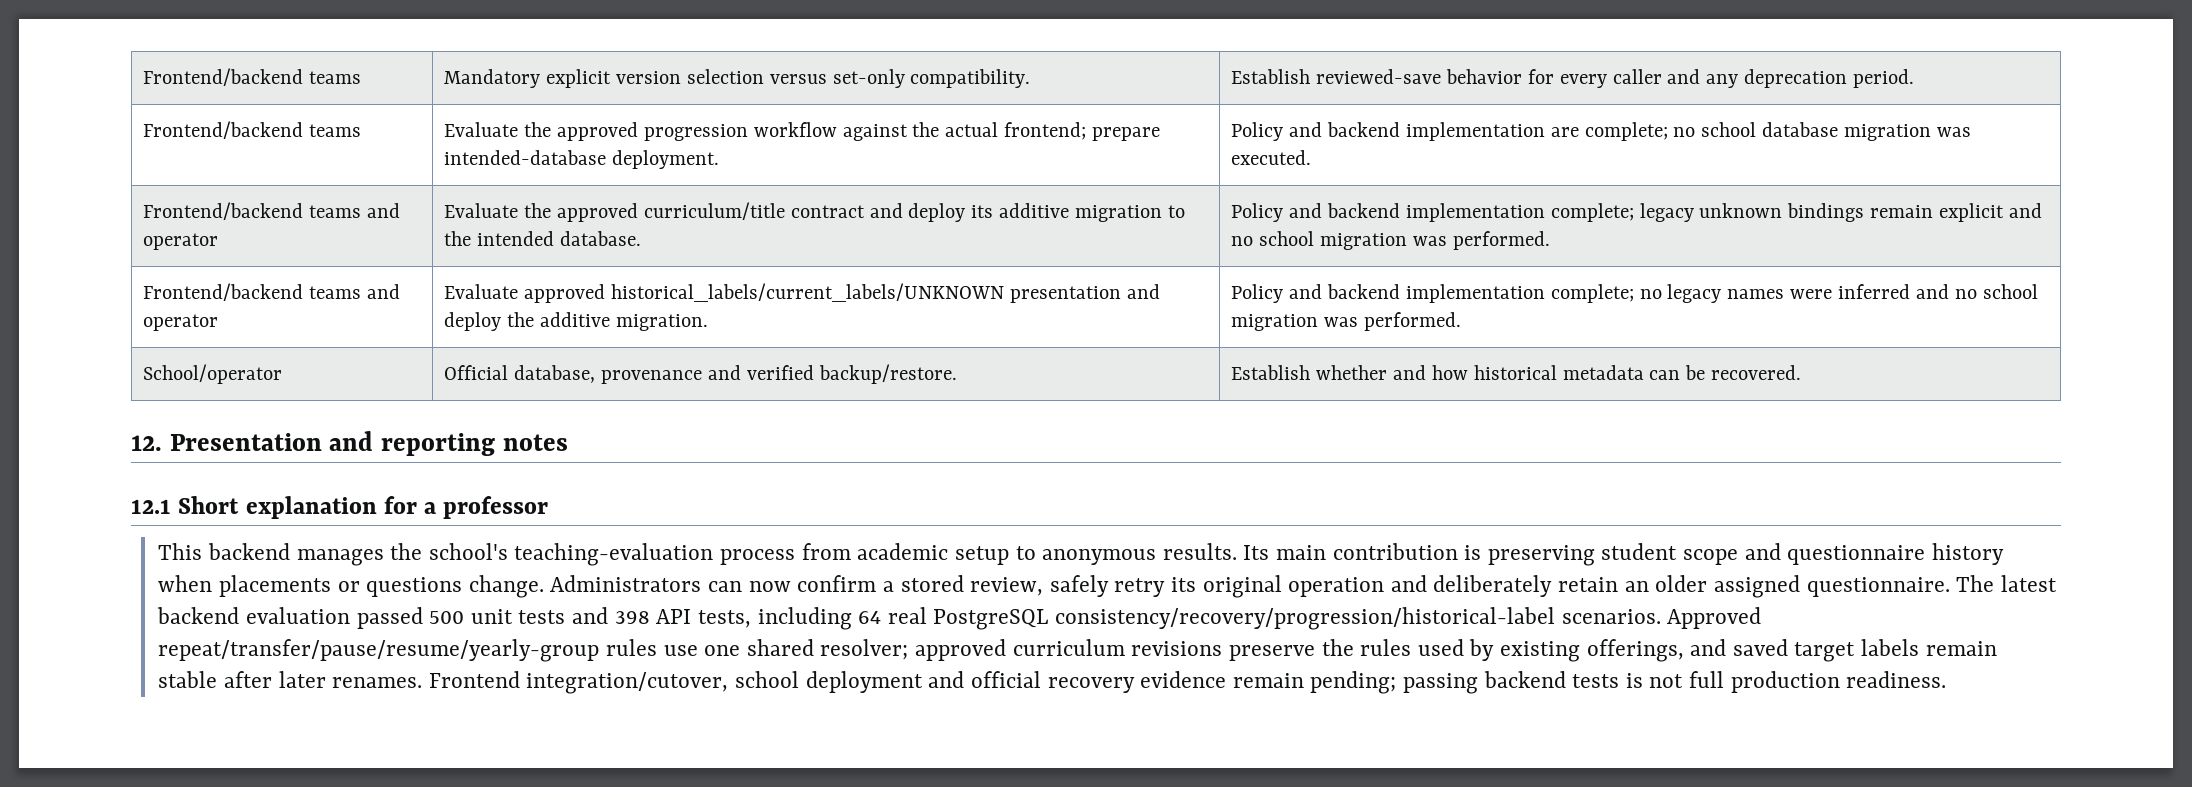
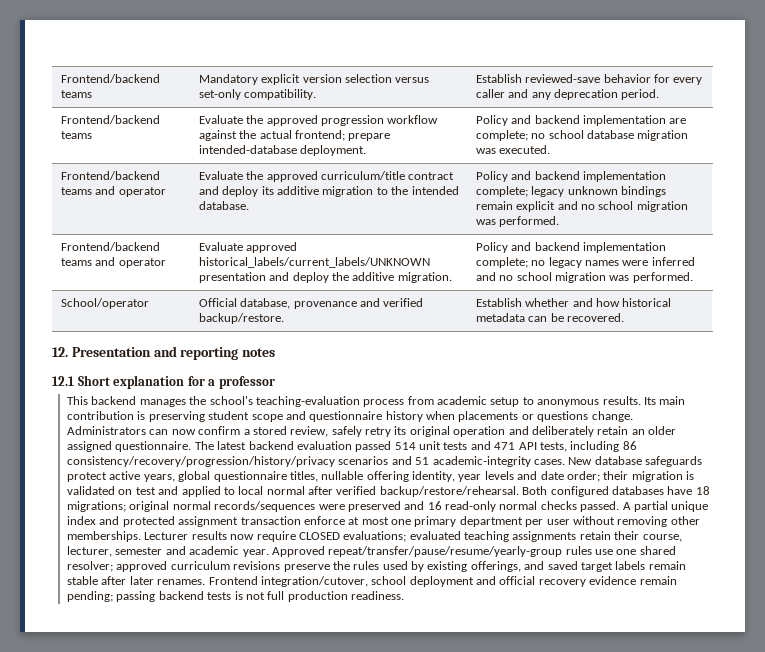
- The latest backend evaluation passed 500 unit tests and 398 API tests, including 64 real PostgreSQL consistency/recovery/progression/historical-label scenarios.
+ The latest backend evaluation passed 514 unit tests and 471 API tests, including 86 consistency/recovery/progression/history/privacy scenarios and 51 academic-integrity cases. New database safeguards protect active years, global questionnaire titles, nullable offering identity, year levels and date order; their migration is validated on test and applied to local normal after verified backup/restore/rehearsal. Both configured databases have 18 migrations; original normal records/sequences were preserved and 16 read-only normal checks passed. A partial unique index and protected assignment transaction enforce at most one primary department per user without removing other memberships. Lecturer results now require CLOSED evaluations; evaluated teaching assignments retain their course, lecturer, semester and academic year.

